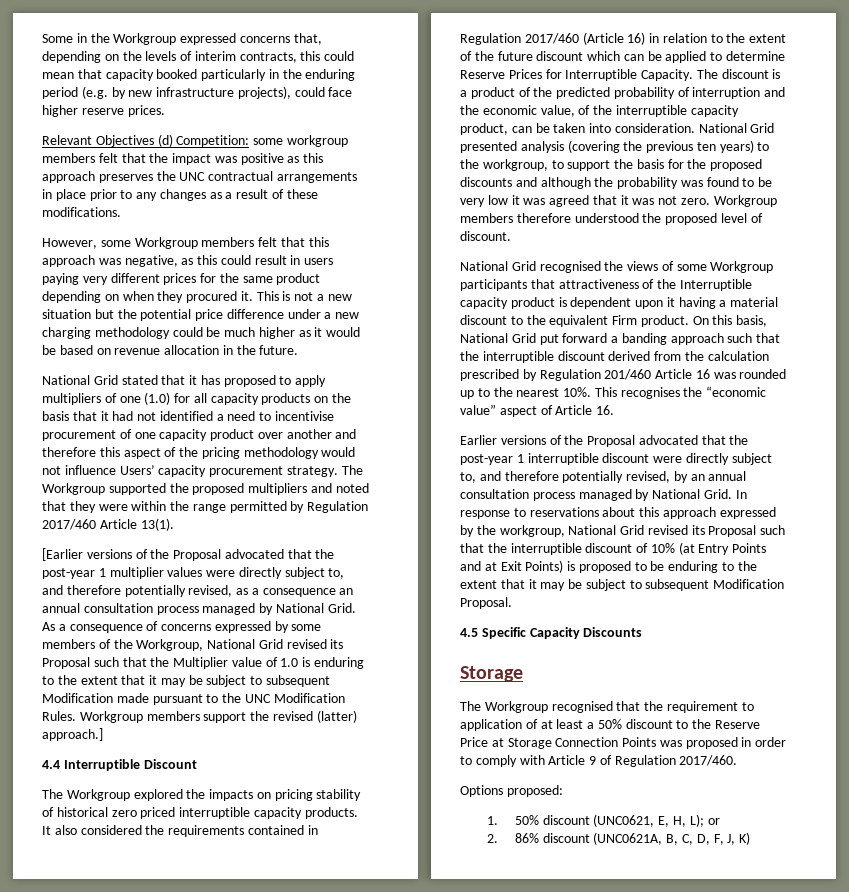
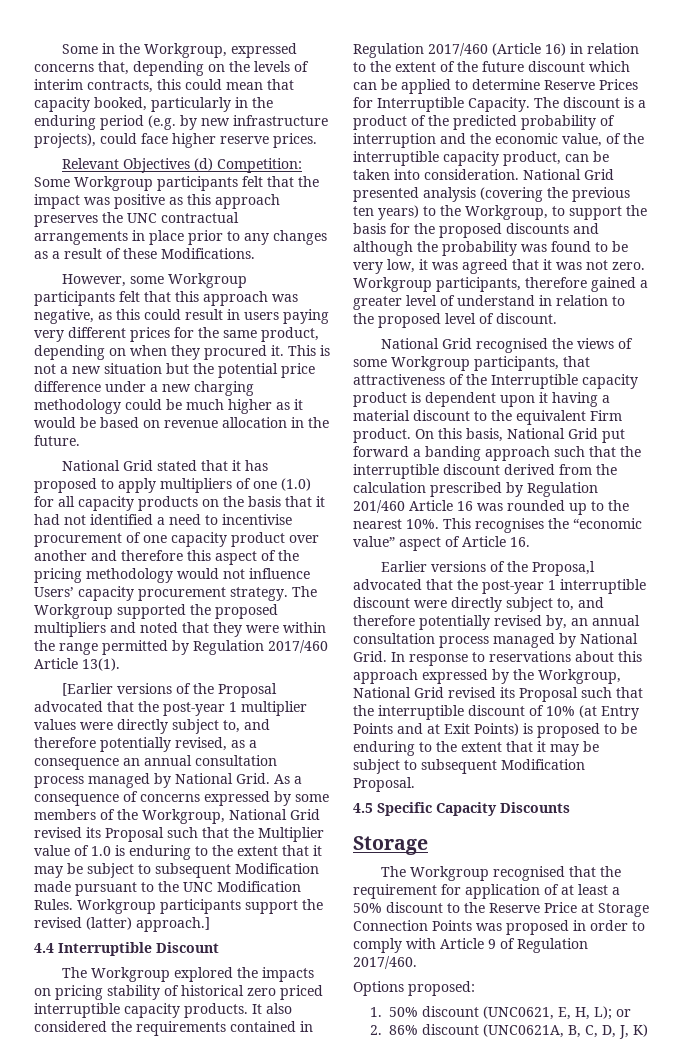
- Some in the Workgroup expressed concerns that, depending on the levels of interim contracts, this could mean that capacity booked particularly in the enduring period (e.g. by new infrastructure projects), could face higher reserve prices.
+ Some in the Workgroup, expressed concerns that, depending on the levels of interim contracts, this could mean that capacity booked, particularly in the enduring period (e.g. by new infrastructure projects), could face higher reserve prices.
- Relevant Objectives (d) Competition: some workgroup members felt that the impact was positive as this approach preserves the UNC contractual arrangements in place prior to any changes as a result of these modifications.
+ Relevant Objectives (d) Competition: Some Workgroup participants felt that the impact was positive as this approach preserves the UNC contractual arrangements in place prior to any changes as a result of these Modifications.
- However, some Workgroup members felt that this approach was negative, as this could result in users paying very different prices for the same product depending on when they procured it.
+ However, some Workgroup participants felt that this approach was negative, as this could result in users paying very different prices for the same product, depending on when they procured it.
- Workgroup members support the revised (latter) approach.]
+ Workgroup participants support the revised (latter) approach.]
- National Grid presented analysis (covering the previous ten years) to the workgroup, to support the basis for the proposed discounts and although the probability was found to be very low it was agreed that it was not zero.
+ National Grid presented analysis (covering the previous ten years) to the Workgroup, to support the basis for the proposed discounts and although the probability was found to be very low, it was agreed that it was not zero.
- Workgroup members therefore understood the proposed level of discount.
+ Workgroup participants, therefore gained a greater level of understand in relation to the proposed level of discount.
- National Grid recognised the views of some Workgroup participants that attractiveness of the Interruptible capacity product is dependent upon it having a material discount to the equivalent Firm product.
+ National Grid recognised the views of some Workgroup participants, that attractiveness of the Interruptible capacity product is dependent upon it having a material discount to the equivalent Firm product.
- Earlier versions of the Proposal advocated that the post-year 1 interruptible discount were directly subject to, and therefore potentially revised, by an annual consultation process managed by National Grid.
+ Earlier versions of the Proposa,l advocated that the post-year 1 interruptible discount were directly subject to, and therefore potentially revised by, an annual consultation process managed by National Grid.
- In response to reservations about this approach expressed by the workgroup, National Grid revised its Proposal such that the interruptible discount of 10% (at Entry Points and at Exit Points) is proposed to be enduring to the extent that it may be subject to subsequent Modification Proposal.
+ In response to reservations about this approach expressed by the Workgroup, National Grid revised its Proposal such that the interruptible discount of 10% (at Entry Points and at Exit Points) is proposed to be enduring to the extent that it may be subject to subsequent Modification Proposal.
- The Workgroup recognised that the requirement to application of at least a 50% discount to the Reserve Price at Storage Connection Points was proposed in order to comply with Article 9 of Regulation 2017/460.
+ The Workgroup recognised that the requirement for application of at least a 50% discount to the Reserve Price at Storage Connection Points was proposed in order to comply with Article 9 of Regulation 2017/460.
- 2. 86% discount (UNC0621A, B, C, D, F, J, K)
+ 2. 86% discount (UNC0621A, B, C, D, J, K)

